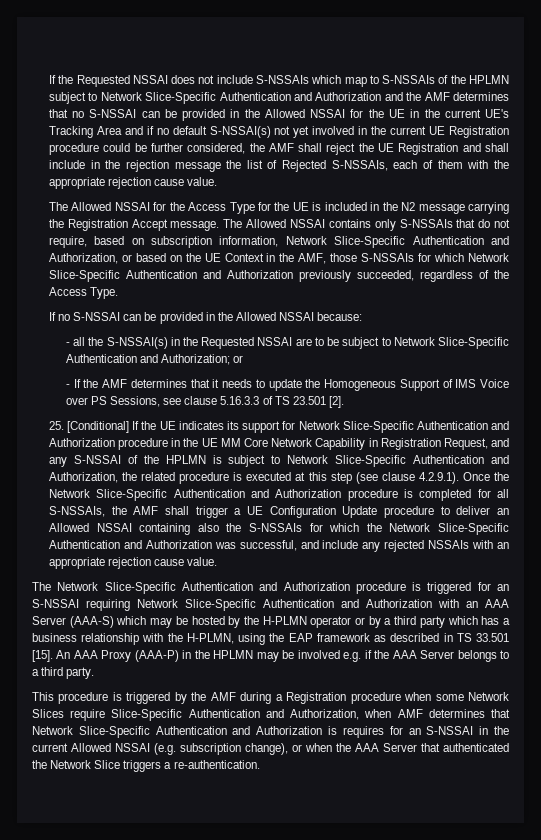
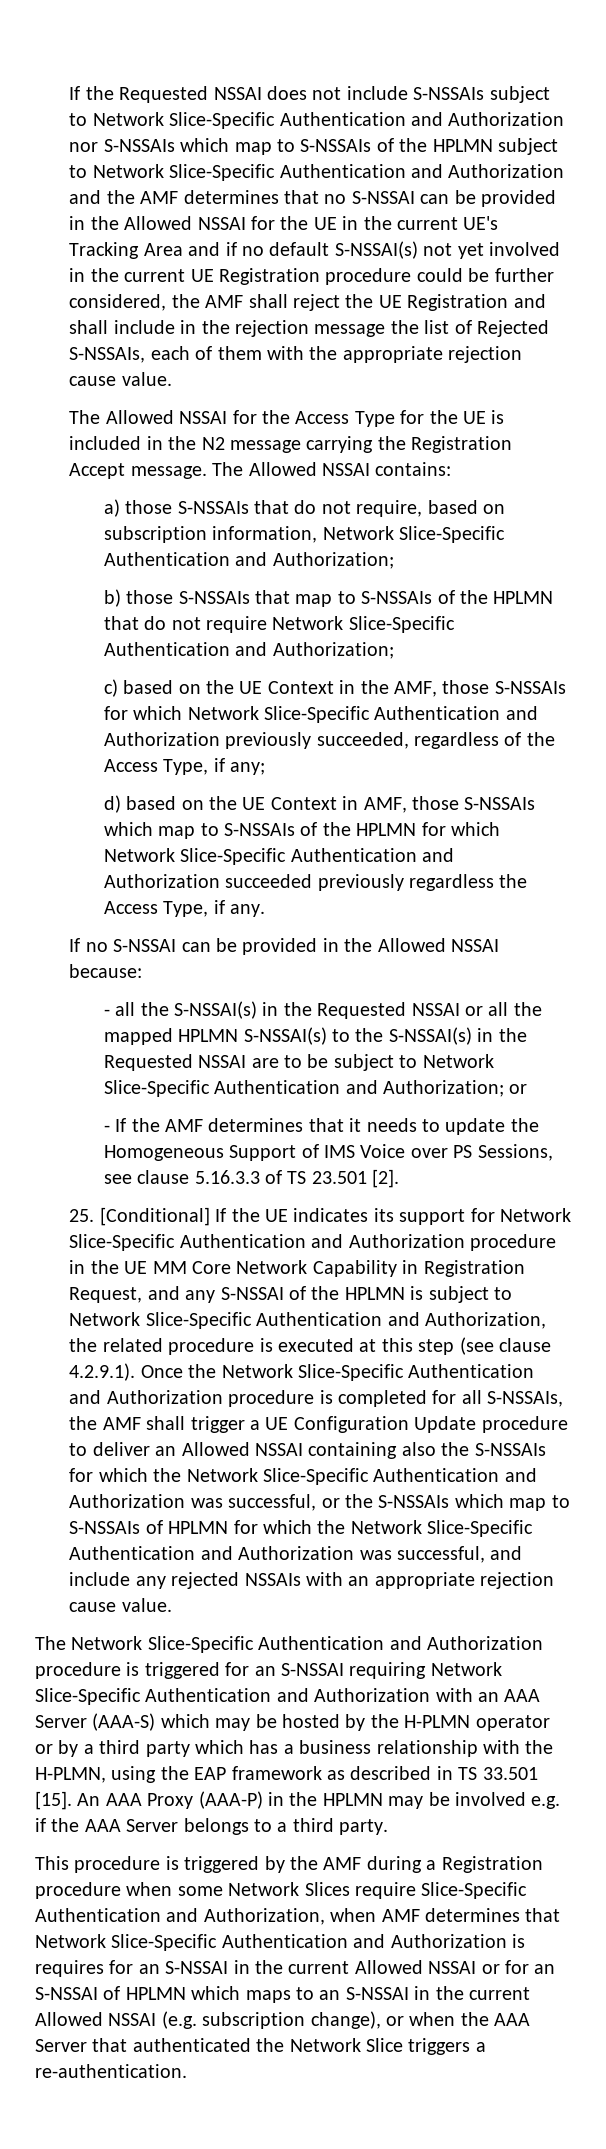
- If the Requested NSSAI does not include S-NSSAIs which map to S-NSSAIs of the HPLMN subject to Network Slice-Specific Authentication and Authorization and the AMF determines that no S-NSSAI can be provided in the Allowed NSSAI for the UE in the current UE's Tracking Area and if no default S-NSSAI(s) not yet involved in the current UE Registration procedure could be further considered, the AMF shall reject the UE Registration and shall include in the rejection message the list of Rejected S-NSSAIs, each of them with the appropriate rejection cause value.
+ If the Requested NSSAI does not include S-NSSAIs subject to Network Slice-Specific Authentication and Authorization nor S-NSSAIs which map to S-NSSAIs of the HPLMN subject to Network Slice-Specific Authentication and Authorization and the AMF determines that no S-NSSAI can be provided in the Allowed NSSAI for the UE in the current UE's Tracking Area and if no default S-NSSAI(s) not yet involved in the current UE Registration procedure could be further considered, the AMF shall reject the UE Registration and shall include in the rejection message the list of Rejected S-NSSAIs, each of them with the appropriate rejection cause value.
- The Allowed NSSAI contains only S-NSSAIs that do not require, based on subscription information, Network Slice-Specific Authentication and Authorization, or based on the UE Context in the AMF, those S-NSSAIs for which Network Slice-Specific Authentication and Authorization previously succeeded, regardless of the Access Type.
+ The Allowed NSSAI contains:
+ a) those S-NSSAIs that do not require, based on subscription information, Network Slice-Specific Authentication and Authorization;
+ b) those S-NSSAIs that map to S-NSSAIs of the HPLMN that do not require Network Slice-Specific Authentication and Authorization;
+ c) based on the UE Context in the AMF, those S-NSSAIs for which Network Slice-Specific Authentication and Authorization previously succeeded, regardless of the Access Type, if any;
+ d) based on the UE Context in AMF, those S-NSSAIs which map to S-NSSAIs of the HPLMN for which Network Slice-Specific Authentication and Authorization succeeded previously regardless the Access Type, if any.
- - all the S-NSSAI(s) in the Requested NSSAI are to be subject to Network Slice-Specific Authentication and Authorization; or
+ - all the S-NSSAI(s) in the Requested NSSAI or all the mapped HPLMN S-NSSAI(s) to the S-NSSAI(s) in the Requested NSSAI are to be subject to Network Slice-Specific Authentication and Authorization; or
- 25. [Conditional] If the UE indicates its support for Network Slice-Specific Authentication and Authorization procedure in the UE MM Core Network Capability in Registration Request, and any S-NSSAI of the HPLMN is subject to Network Slice-Specific Authentication and Authorization, the related procedure is executed at this step (see clause 4.2.9.1). Once the Network Slice-Specific Authentication and Authorization procedure is completed for all S-NSSAIs, the AMF shall trigger a UE Configuration Update procedure to deliver an Allowed NSSAI containing also the S-NSSAIs for which the Network Slice-Specific Authentication and Authorization was successful, and include any rejected NSSAIs with an appropriate rejection cause value.
+ 25. [Conditional] If the UE indicates its support for Network Slice-Specific Authentication and Authorization procedure in the UE MM Core Network Capability in Registration Request, and any S-NSSAI of the HPLMN is subject to Network Slice-Specific Authentication and Authorization, the related procedure is executed at this step (see clause 4.2.9.1). Once the Network Slice-Specific Authentication and Authorization procedure is completed for all S-NSSAIs, the AMF shall trigger a UE Configuration Update procedure to deliver an Allowed NSSAI containing also the S-NSSAIs for which the Network Slice-Specific Authentication and Authorization was successful, or the S-NSSAIs which map to S-NSSAIs of HPLMN for which the Network Slice-Specific Authentication and Authorization was successful, and include any rejected NSSAIs with an appropriate rejection cause value.
- This procedure is triggered by the AMF during a Registration procedure when some Network Slices require Slice-Specific Authentication and Authorization, when AMF determines that Network Slice-Specific Authentication and Authorization is requires for an S-NSSAI in the current Allowed NSSAI (e.g. subscription change), or when the AAA Server that authenticated the Network Slice triggers a re-authentication.
+ This procedure is triggered by the AMF during a Registration procedure when some Network Slices require Slice-Specific Authentication and Authorization, when AMF determines that Network Slice-Specific Authentication and Authorization is requires for an S-NSSAI in the current Allowed NSSAI or for an S-NSSAI of HPLMN which maps to an S-NSSAI in the current Allowed NSSAI (e.g. subscription change), or when the AAA Server that authenticated the Network Slice triggers a re-authentication.

